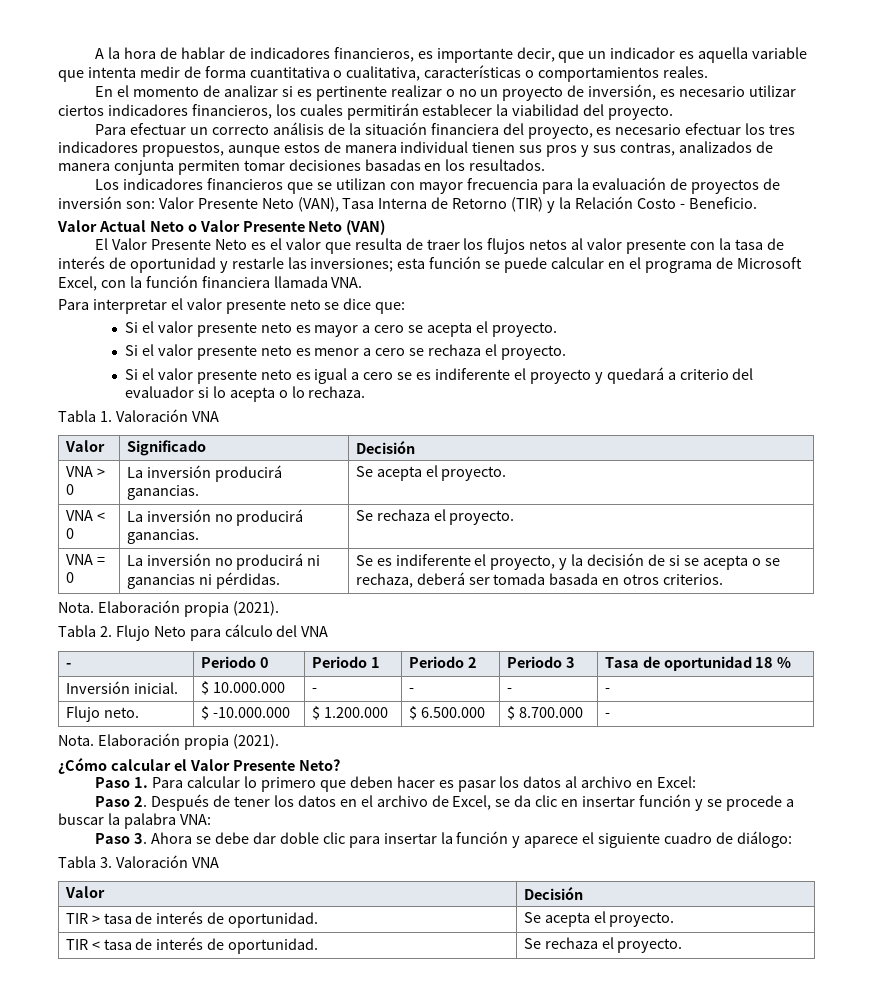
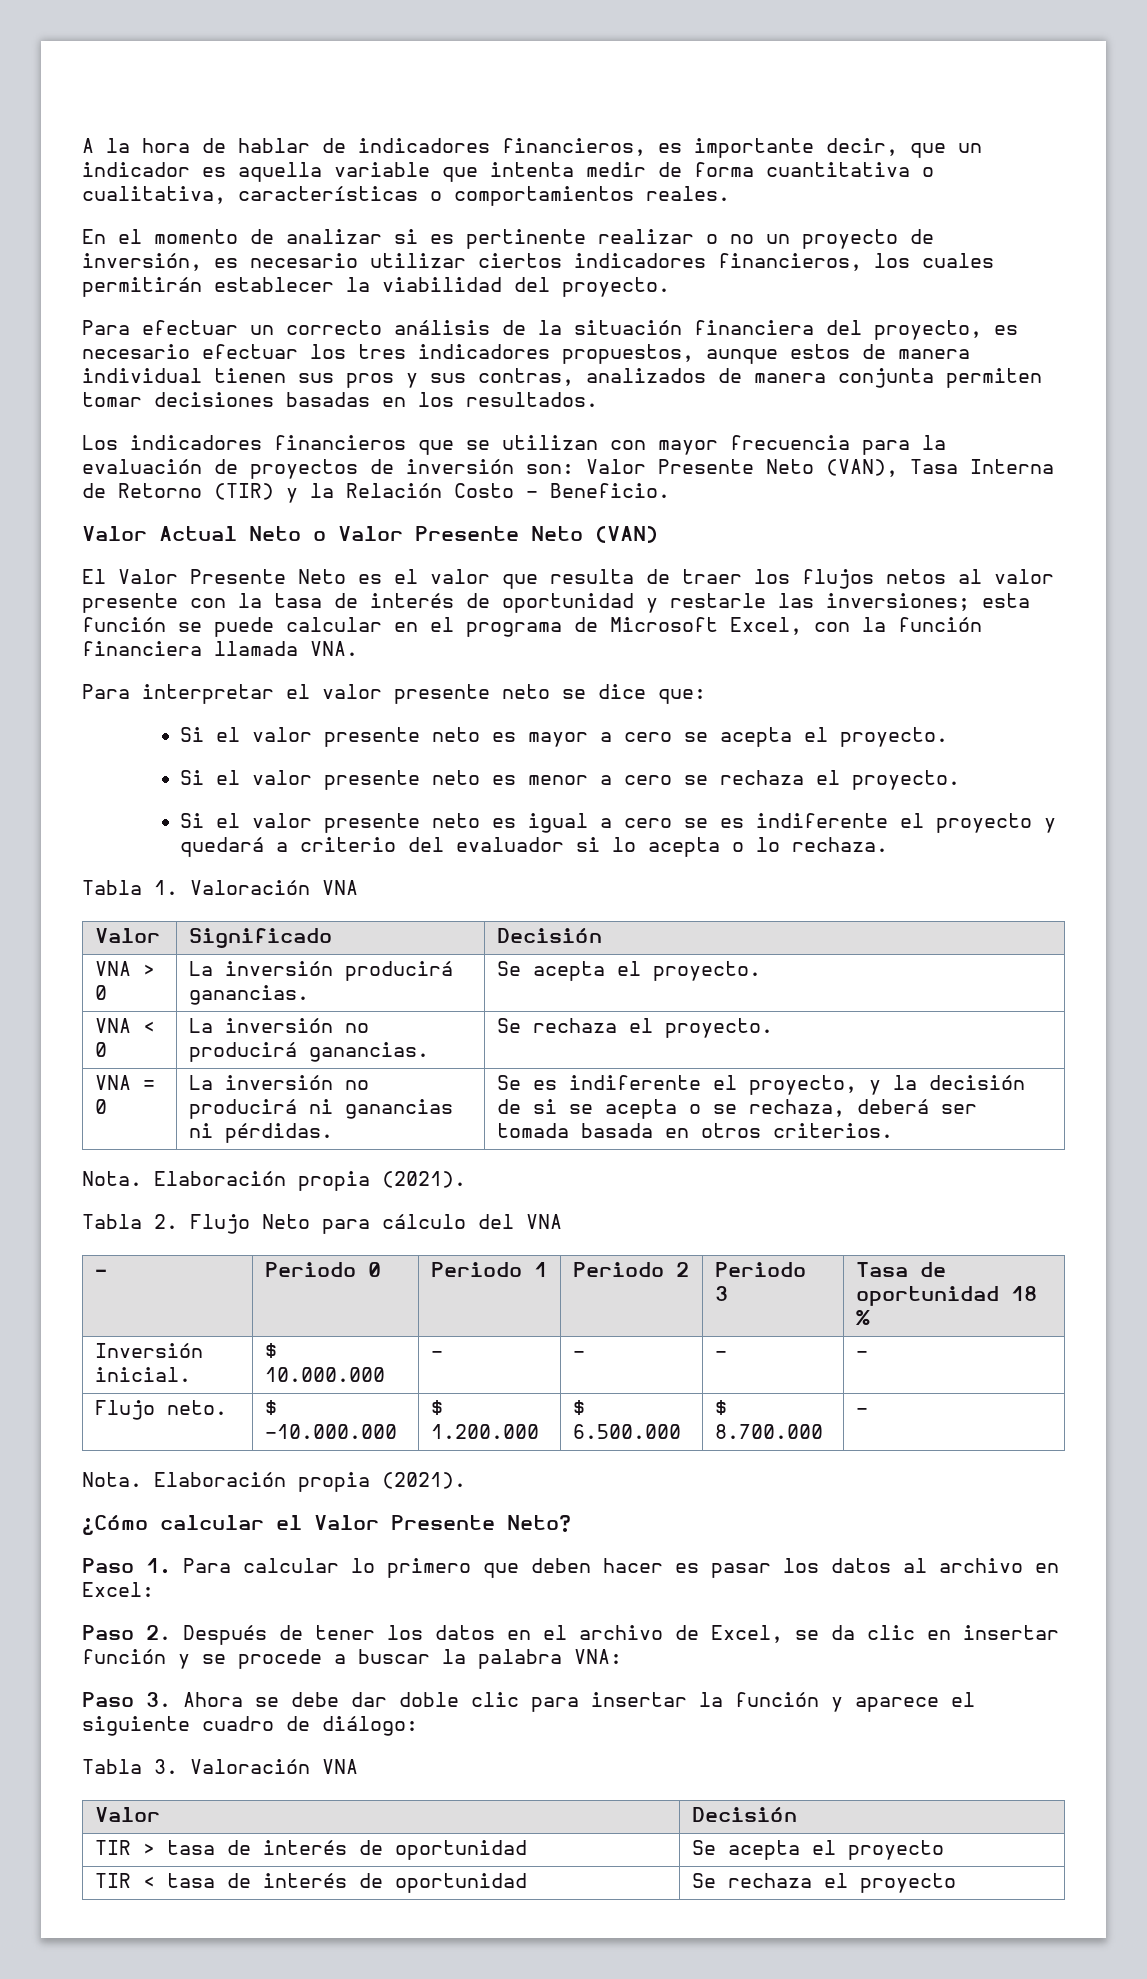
- TIR > tasa de interés de oportunidad. | Se acepta el proyecto.
+ TIR > tasa de interés de oportunidad | Se acepta el proyecto
- TIR < tasa de interés de oportunidad. | Se rechaza el proyecto.
+ TIR < tasa de interés de oportunidad | Se rechaza el proyecto

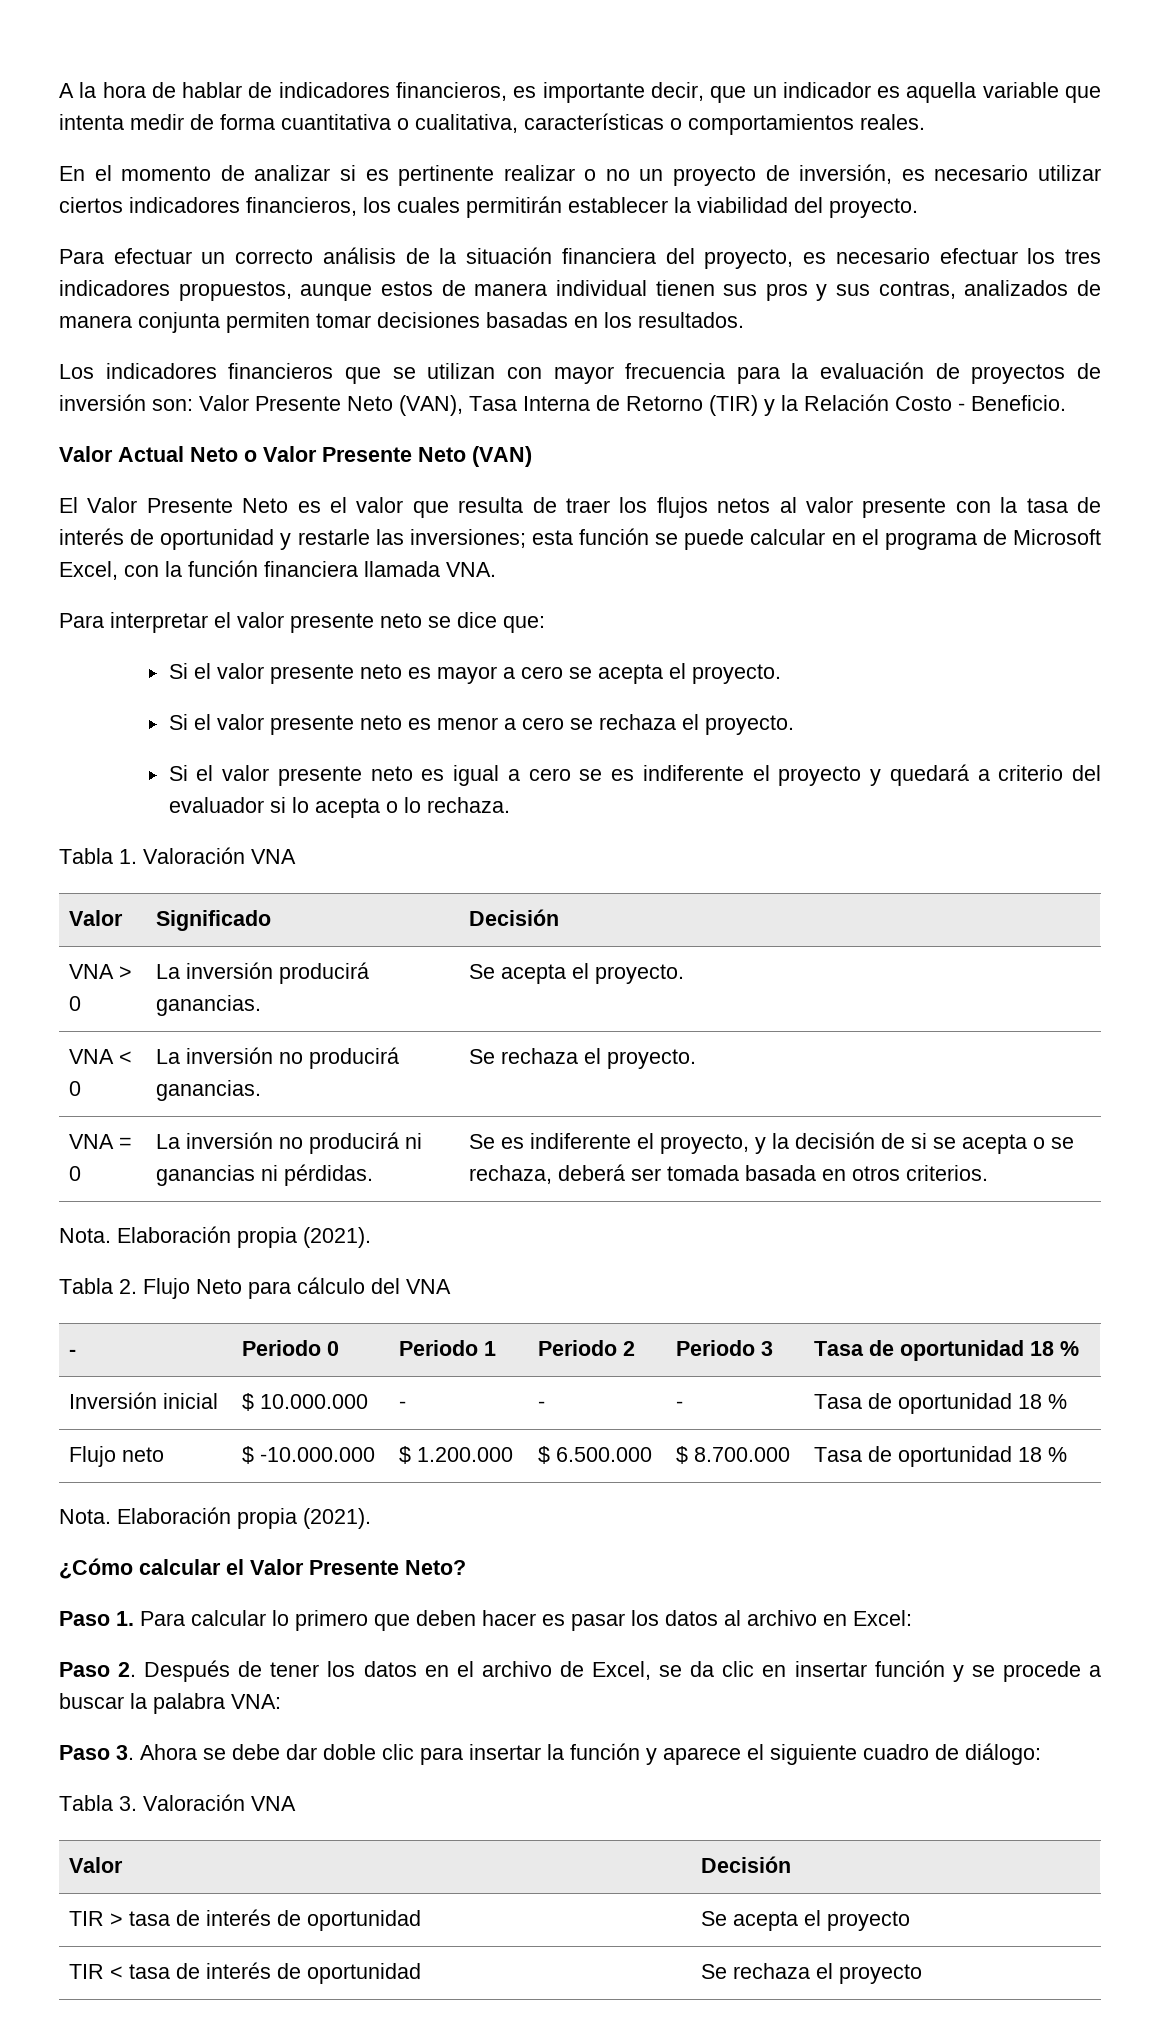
- Inversión inicial. | $ 10.000.000 | - | - | - | -
- Flujo neto. | $ -10.000.000 | $ 1.200.000 | $ 6.500.000 | $ 8.700.000 | -
+ Inversión inicial | $ 10.000.000 | - | - | - | Tasa de oportunidad 18 %
+ Flujo neto | $ -10.000.000 | $ 1.200.000 | $ 6.500.000 | $ 8.700.000 | Tasa de oportunidad 18 %

